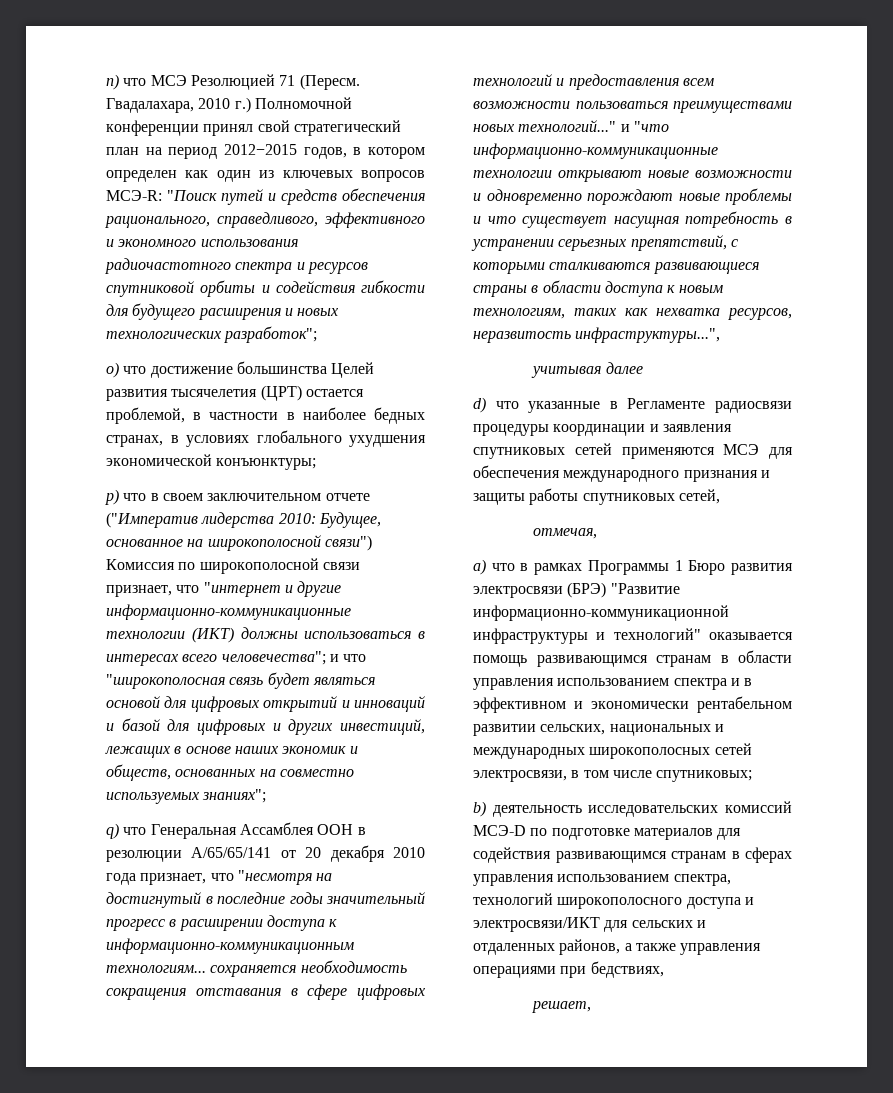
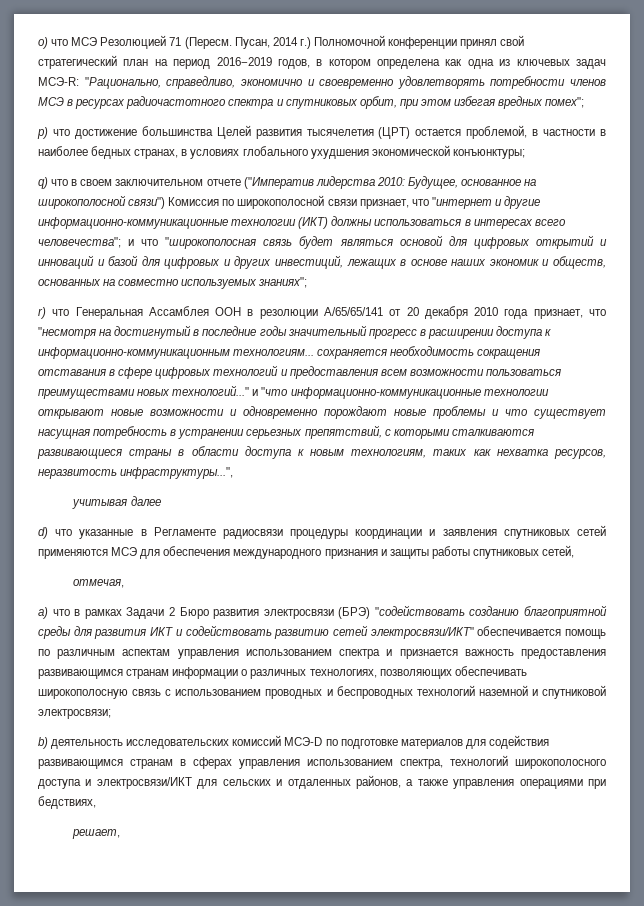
- n) что МСЭ Резолюцией 71 (Пересм.
+ о) что МСЭ Резолюцией 71 (Пересм.
- Гвадалахара, 2010 г.) Полномочной конференции принял свой стратегический план на период 2012−2015 годов, в котором определен как один из ключевых вопросов МСЭ-R: "Поиск путей и средств обеспечения рационального, справедливого, эффективного и экономного использования радиочастотного спектра и ресурсов спутниковой орбиты и содействия гибкости для будущего расширения и новых технологических разработок";
- o) что достижение большинства Целей развития тысячелетия (ЦРТ) остается проблемой, в частности в наиболее бедных странах, в условиях глобального ухудшения экономической конъюнктуры;
+ Пусан, 2014 г.) Полномочной конференции принял свой стратегический план на период 2016−2019 годов, в котором определена как одна из ключевых задач МСЭ-R: "Рационально, справедливо, экономично и своевременно удовлетворять потребности членов МСЭ в ресурсах радиочастотного спектра и спутниковых орбит, при этом избегая вредных помех";
+ p) что достижение большинства Целей развития тысячелетия (ЦРТ) остается проблемой, в частности в наиболее бедных странах, в условиях глобального ухудшения экономической конъюнктуры;
- p) что в своем заключительном отчете ("Императив лидерства 2010:
+ q) что в своем заключительном отчете ("Императив лидерства 2010:
- q) что Генеральная Ассамблея ООН в резолюции A/65/65/141 от 20 декабря 2010 года признает, что "несмотря на достигнутый в последние годы значительный прогресс в расширении доступа к информационно-коммуникационным технологиям... сохраняется необходимость сокращения отставания в сфере цифровых технологий и предоставления всем возможности пользоваться преимуществами новых технологий..." и "что информационно-коммуникационные технологии открывают новые возможности и одновременно порождают новые проблемы и что существует насущная потребность в устранении серьезных препятствий, с которыми сталкиваются развивающиеся страны в области доступа к новым технологиям, таких как нехватка ресурсов, неразвитость инфраструктуры...",
+ r) что Генеральная Ассамблея ООН в резолюции A/65/65/141 от 20 декабря 2010 года признает, что "несмотря на достигнутый в последние годы значительный прогресс в расширении доступа к информационно-коммуникационным технологиям... сохраняется необходимость сокращения отставания в сфере цифровых технологий и предоставления всем возможности пользоваться преимуществами новых технологий..." и "что информационно-коммуникационные технологии открывают новые возможности и одновременно порождают новые проблемы и что существует насущная потребность в устранении серьезных препятствий, с которыми сталкиваются развивающиеся страны в области доступа к новым технологиям, таких как нехватка ресурсов, неразвитость инфраструктуры...",
- a) что в рамках Программы 1 Бюро развития электросвязи (БРЭ) "Развитие информационно-коммуникационной инфраструктуры и технологий" оказывается помощь развивающимся странам в области управления использованием спектра и в эффективном и экономически рентабельном развитии сельских, национальных и международных широкополосных сетей электросвязи, в том числе спутниковых;
+ a) что в рамках Задачи 2 Бюро развития электросвязи (БРЭ) "содействовать созданию благоприятной среды для развития ИКТ и содействовать развитию сетей электросвязи/ИКТ" обеспечивается помощь по различным аспектам управления использованием спектра и признается важность предоставления развивающимся странам информации о различных технологиях, позволяющих обеспечивать широкополосную связь с использованием проводных и беспроводных технологий наземной и спутниковой электросвязи;

